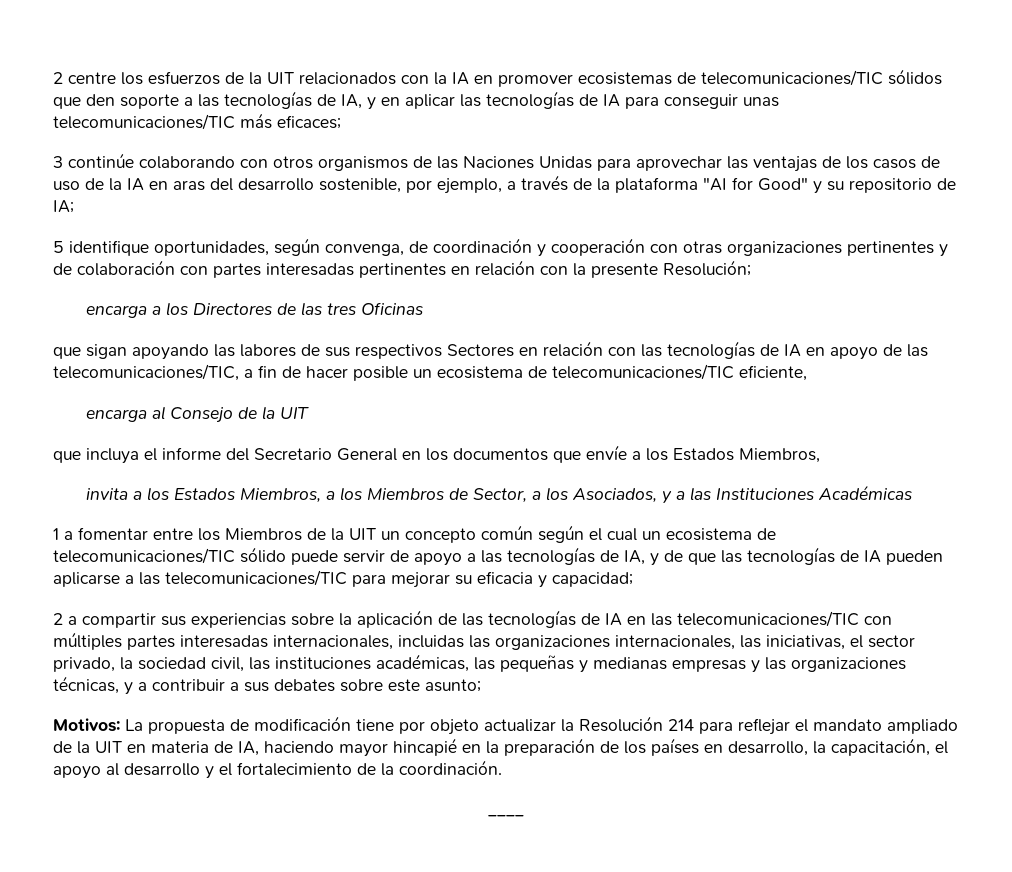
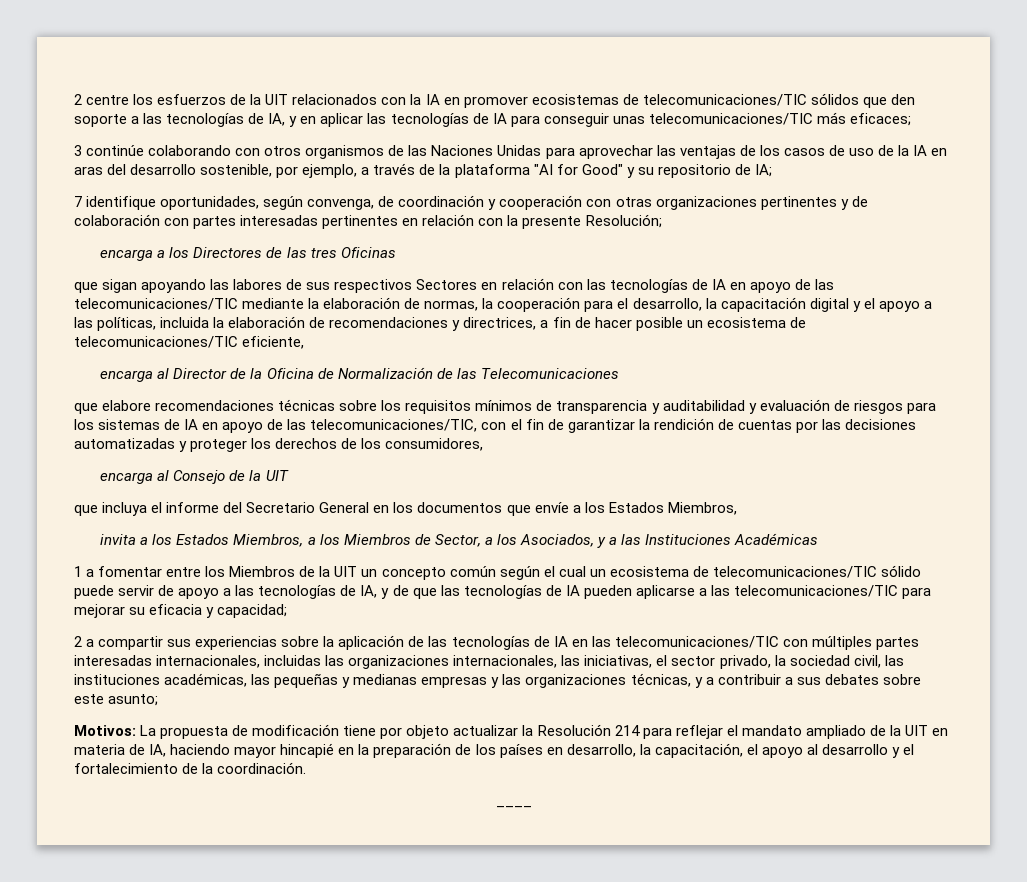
- 5 identifique oportunidades, según convenga, de coordinación y cooperación con otras organizaciones pertinentes y de colaboración con partes interesadas pertinentes en relación con la presente Resolución;
+ 7 identifique oportunidades, según convenga, de coordinación y cooperación con otras organizaciones pertinentes y de colaboración con partes interesadas pertinentes en relación con la presente Resolución;
- que sigan apoyando las labores de sus respectivos Sectores en relación con las tecnologías de IA en apoyo de las telecomunicaciones/TIC, a fin de hacer posible un ecosistema de telecomunicaciones/TIC eficiente,
+ que sigan apoyando las labores de sus respectivos Sectores en relación con las tecnologías de IA en apoyo de las telecomunicaciones/TIC mediante la elaboración de normas, la cooperación para el desarrollo, la capacitación digital y el apoyo a las políticas, incluida la elaboración de recomendaciones y directrices, a fin de hacer posible un ecosistema de telecomunicaciones/TIC eficiente,
+ encarga al Director de la Oficina de Normalización de las Telecomunicaciones
+ que elabore recomendaciones técnicas sobre los requisitos mínimos de transparencia y auditabilidad y evaluación de riesgos para los sistemas de IA en apoyo de las telecomunicaciones/TIC, con el fin de garantizar la rendición de cuentas por las decisiones automatizadas y proteger los derechos de los consumidores,

